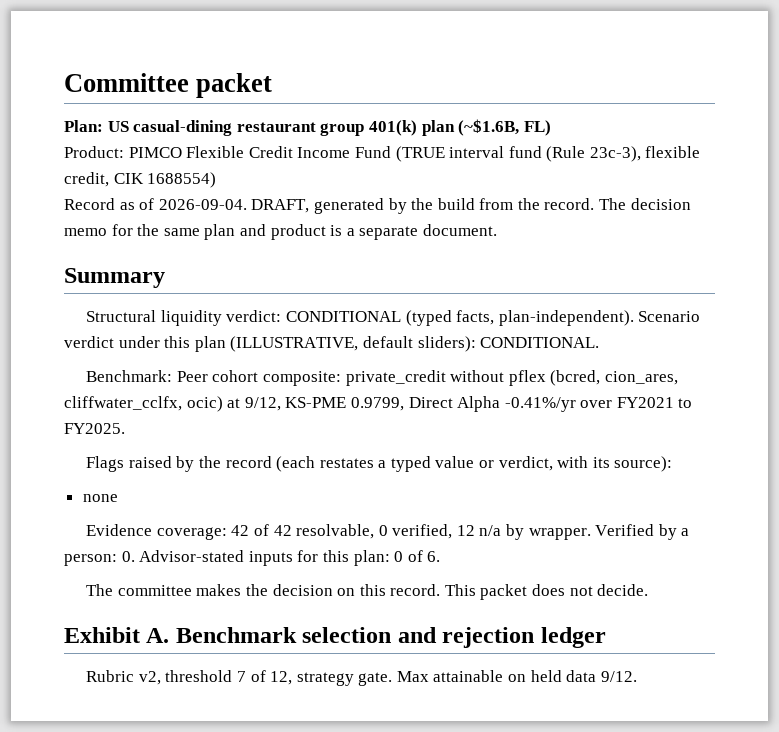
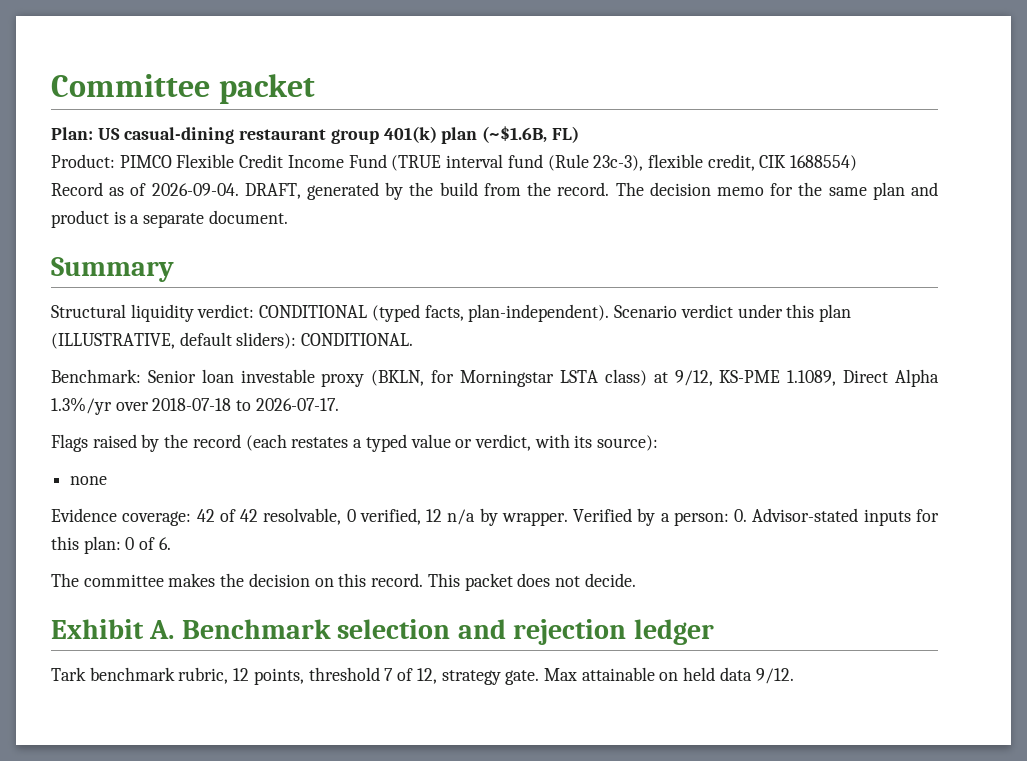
- Benchmark: Peer cohort composite: private_credit without pflex (bcred, cion_ares, cliffwater_cclfx, ocic) at 9/12, KS-PME 0.9799, Direct Alpha -0.41%/yr over FY2021 to FY2025.
+ Benchmark: Senior loan investable proxy (BKLN, for Morningstar LSTA class) at 9/12, KS-PME 1.1089, Direct Alpha 1.3%/yr over 2018-07-18 to 2026-07-17.
- Rubric v2, threshold 7 of 12, strategy gate.
+ Tark benchmark rubric, 12 points, threshold 7 of 12, strategy gate.

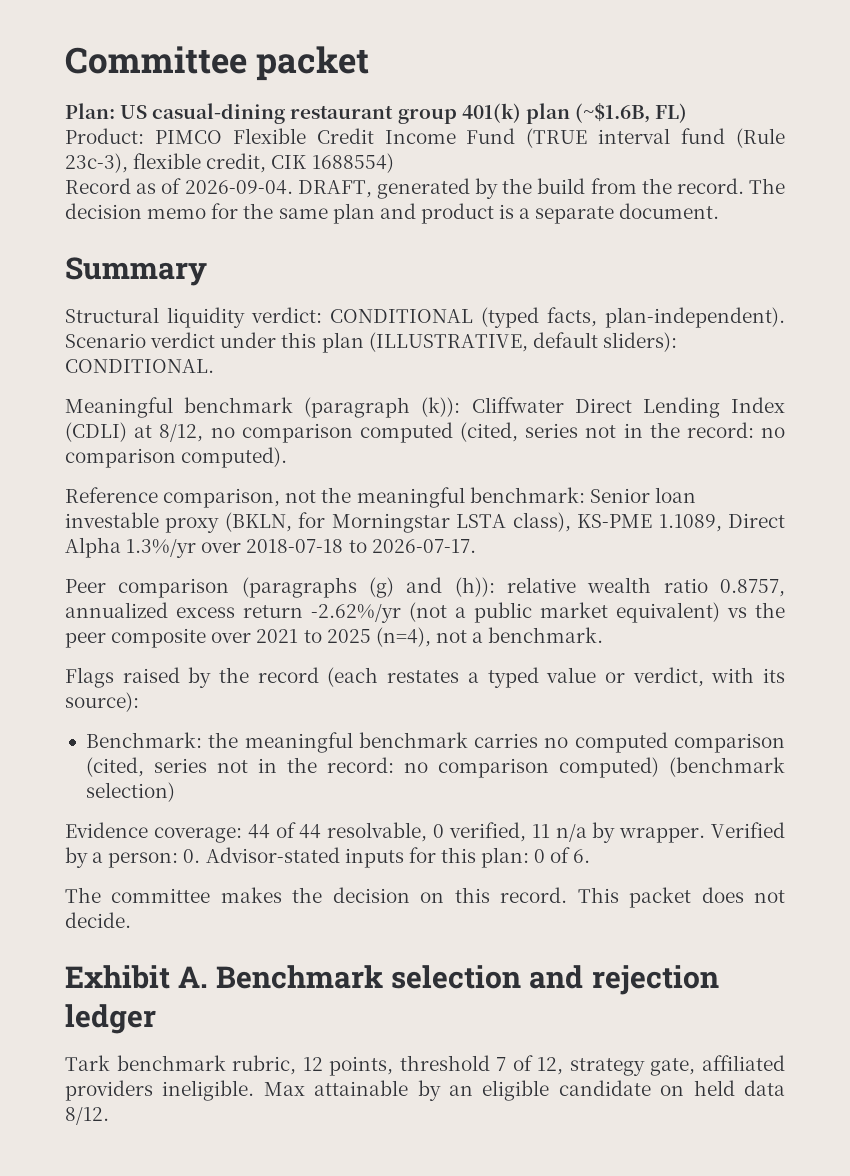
- Benchmark: Senior loan investable proxy (BKLN, for Morningstar LSTA class) at 9/12, KS-PME 1.1089, Direct Alpha 1.3%/yr over 2018-07-18 to 2026-07-17.
+ Meaningful benchmark (paragraph (k)): Cliffwater Direct Lending Index (CDLI) at 8/12, no comparison computed (cited, series not in the record: no comparison computed).
+ Reference comparison, not the meaningful benchmark: Senior loan investable proxy (BKLN, for Morningstar LSTA class), KS-PME 1.1089, Direct Alpha 1.3%/yr over 2018-07-18 to 2026-07-17.
+ Peer comparison (paragraphs (g) and (h)): relative wealth ratio 0.8757, annualized excess return -2.62%/yr (not a public market equivalent) vs the peer composite over 2021 to 2025 (n=4), not a benchmark.
- none
+ Benchmark: the meaningful benchmark carries no computed comparison (cited, series not in the record: no comparison computed) (benchmark selection)
- Evidence coverage: 42 of 42 resolvable, 0 verified, 12 n/a by wrapper.
+ Evidence coverage: 44 of 44 resolvable, 0 verified, 11 n/a by wrapper.
- Tark benchmark rubric, 12 points, threshold 7 of 12, strategy gate. Max attainable on held data 9/12.
+ Tark benchmark rubric, 12 points, threshold 7 of 12, strategy gate, affiliated providers ineligible. Max attainable by an eligible candidate on held data 8/12.

